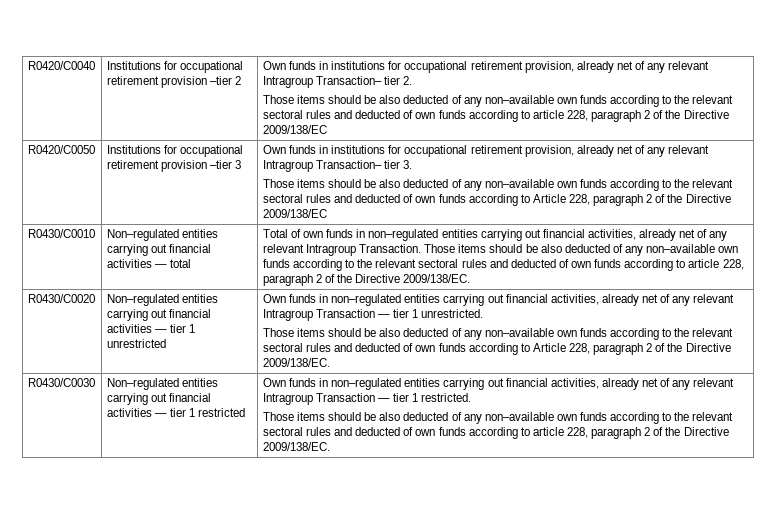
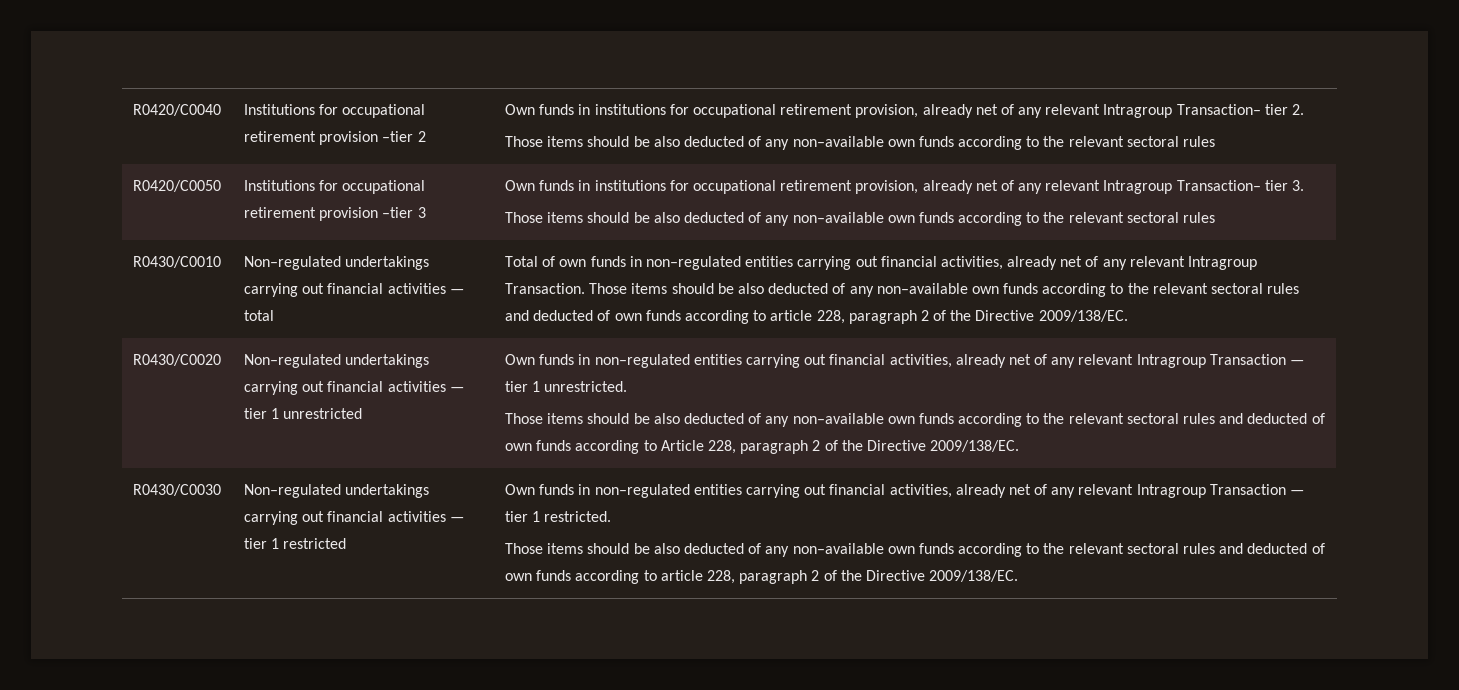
  Own funds in institutions for occupational retirement provision, already net of any relevant Intragroup Transaction– tier 2.
- Those items should be also deducted of any non–available own funds according to the relevant sectoral rules and deducted of own funds according to article 228, paragraph 2 of the Directive 2009/138/EC
+ Those items should be also deducted of any non–available own funds according to the relevant sectoral rules
  Own funds in institutions for occupational retirement provision, already net of any relevant Intragroup Transaction– tier 3.
- Those items should be also deducted of any non–available own funds according to the relevant sectoral rules and deducted of own funds according to Article 228, paragraph 2 of the Directive 2009/138/EC
+ Those items should be also deducted of any non–available own funds according to the relevant sectoral rules
- Non–regulated entities carrying out financial activities — total
+ Non–regulated undertakings carrying out financial activities — total
- Non–regulated entities carrying out financial activities — tier 1 unrestricted
+ Non–regulated undertakings carrying out financial activities — tier 1 unrestricted
- Non–regulated entities carrying out financial activities — tier 1 restricted
+ Non–regulated undertakings carrying out financial activities — tier 1 restricted

